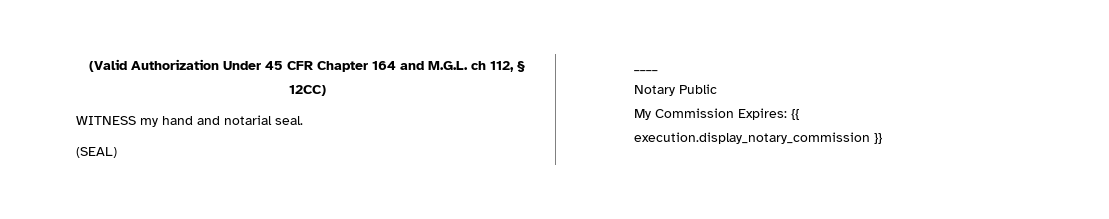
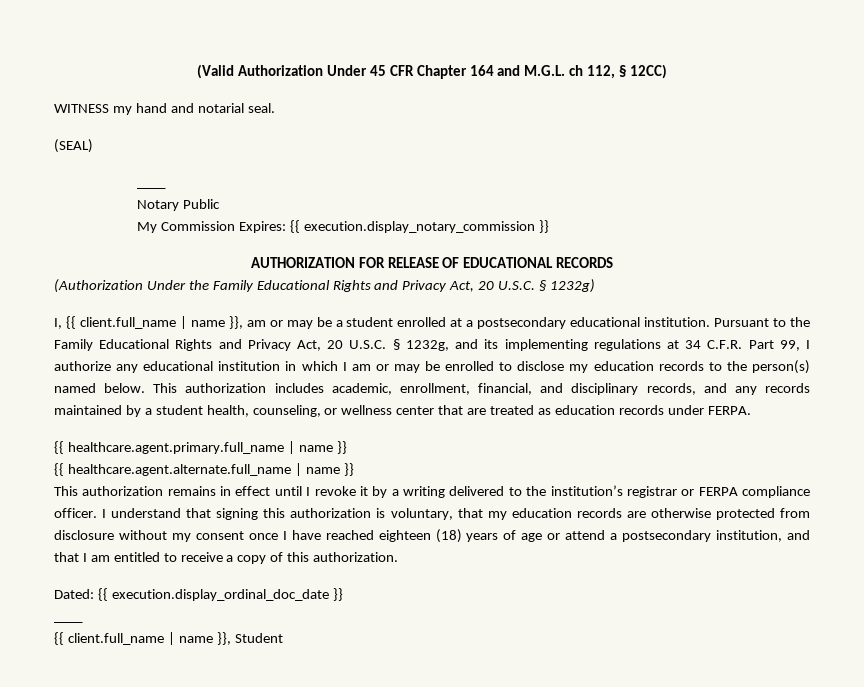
+ AUTHORIZATION FOR RELEASE OF EDUCATIONAL RECORDS
+ (Authorization Under the Family Educational Rights and Privacy Act, 20 U.S.C. § 1232g)
+ I, {{ client.full_name | name }}, am or may be a student enrolled at a postsecondary educational institution. Pursuant to the Family Educational Rights and Privacy Act, 20 U.S.C. § 1232g, and its implementing regulations at 34 C.F.R. Part 99, I authorize any educational institution in which I am or may be enrolled to disclose my education records to the person(s) named below. This authorization includes academic, enrollment, financial, and disciplinary records, and any records maintained by a student health, counseling, or wellness center that are treated as education records under FERPA.
+ {{ healthcare.agent.primary.full_name | name }}
+ {{ healthcare.agent.alternate.full_name | name }}
+ This authorization remains in effect until I revoke it by a writing delivered to the institution’s registrar or FERPA compliance officer. I understand that signing this authorization is voluntary, that my education records are otherwise protected from disclosure without my consent once I have reached eighteen (18) years of age or attend a postsecondary institution, and that I am entitled to receive a copy of this authorization.
+ Dated: {{ execution.display_ordinal_doc_date }}
+ ____
+ {{ client.full_name | name }}, Student

